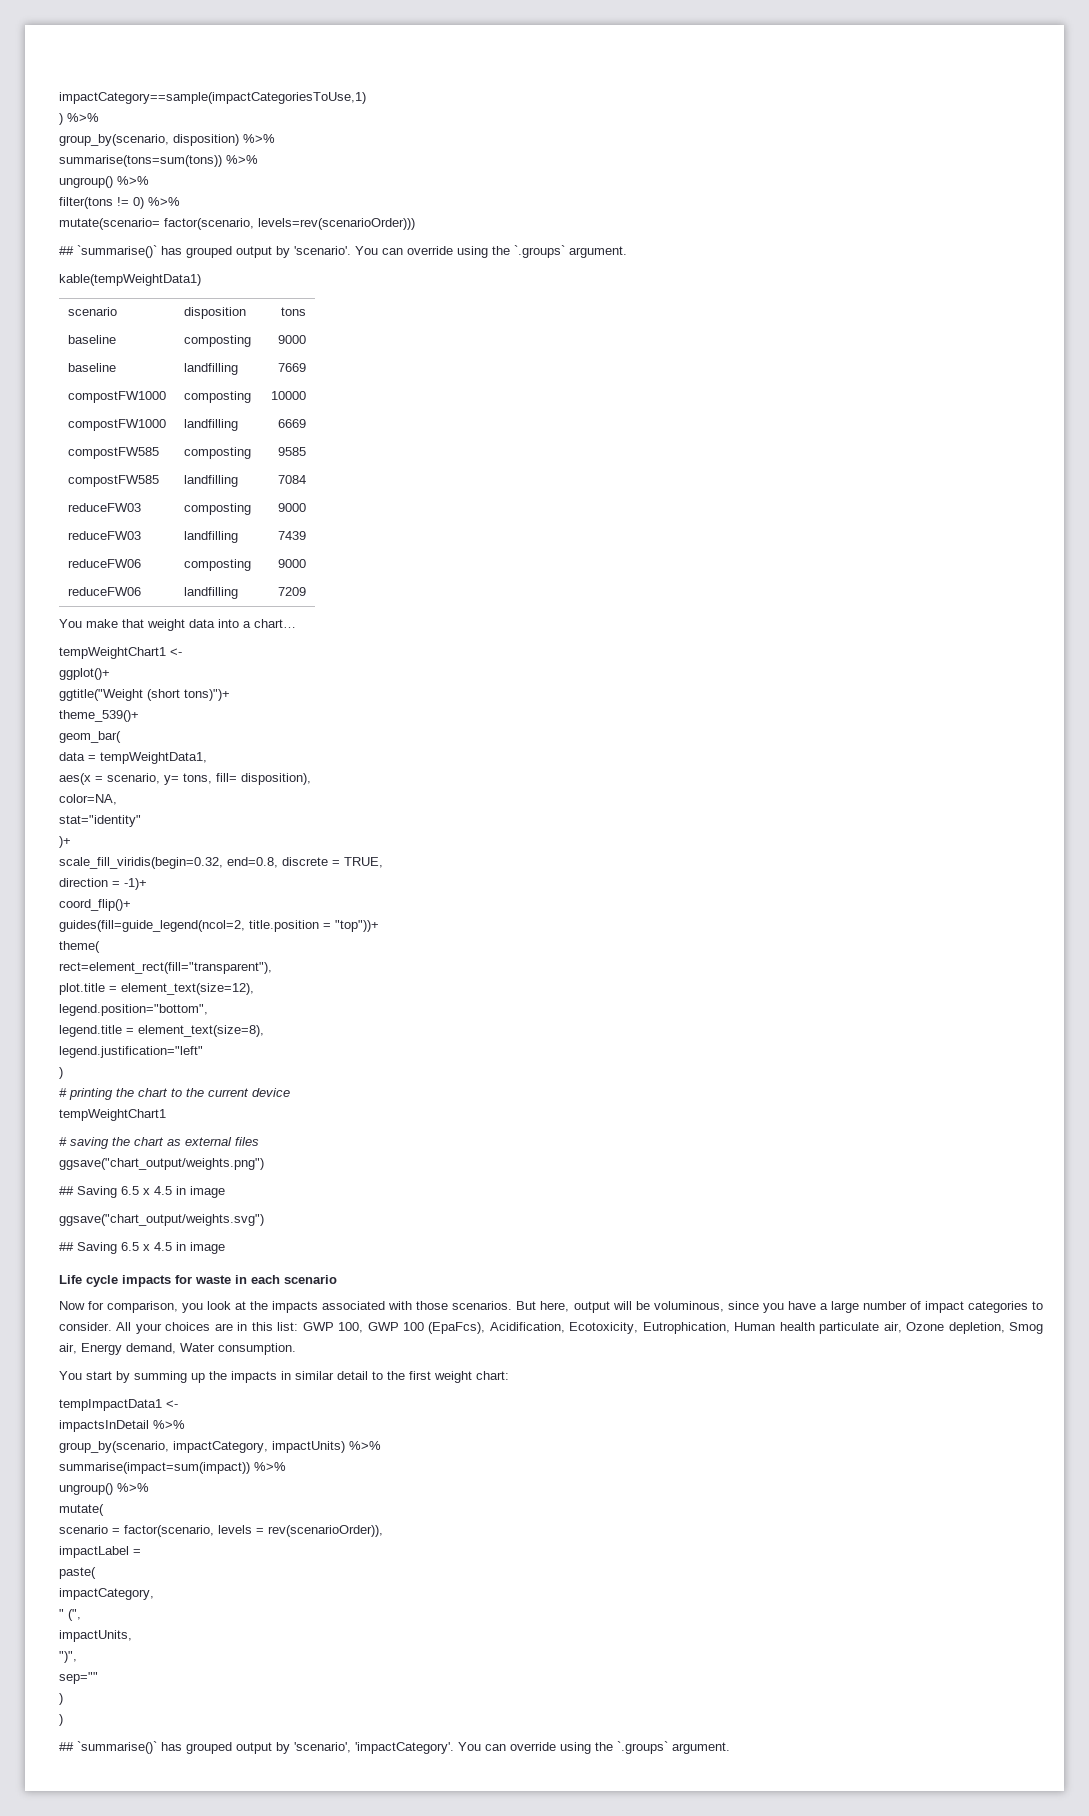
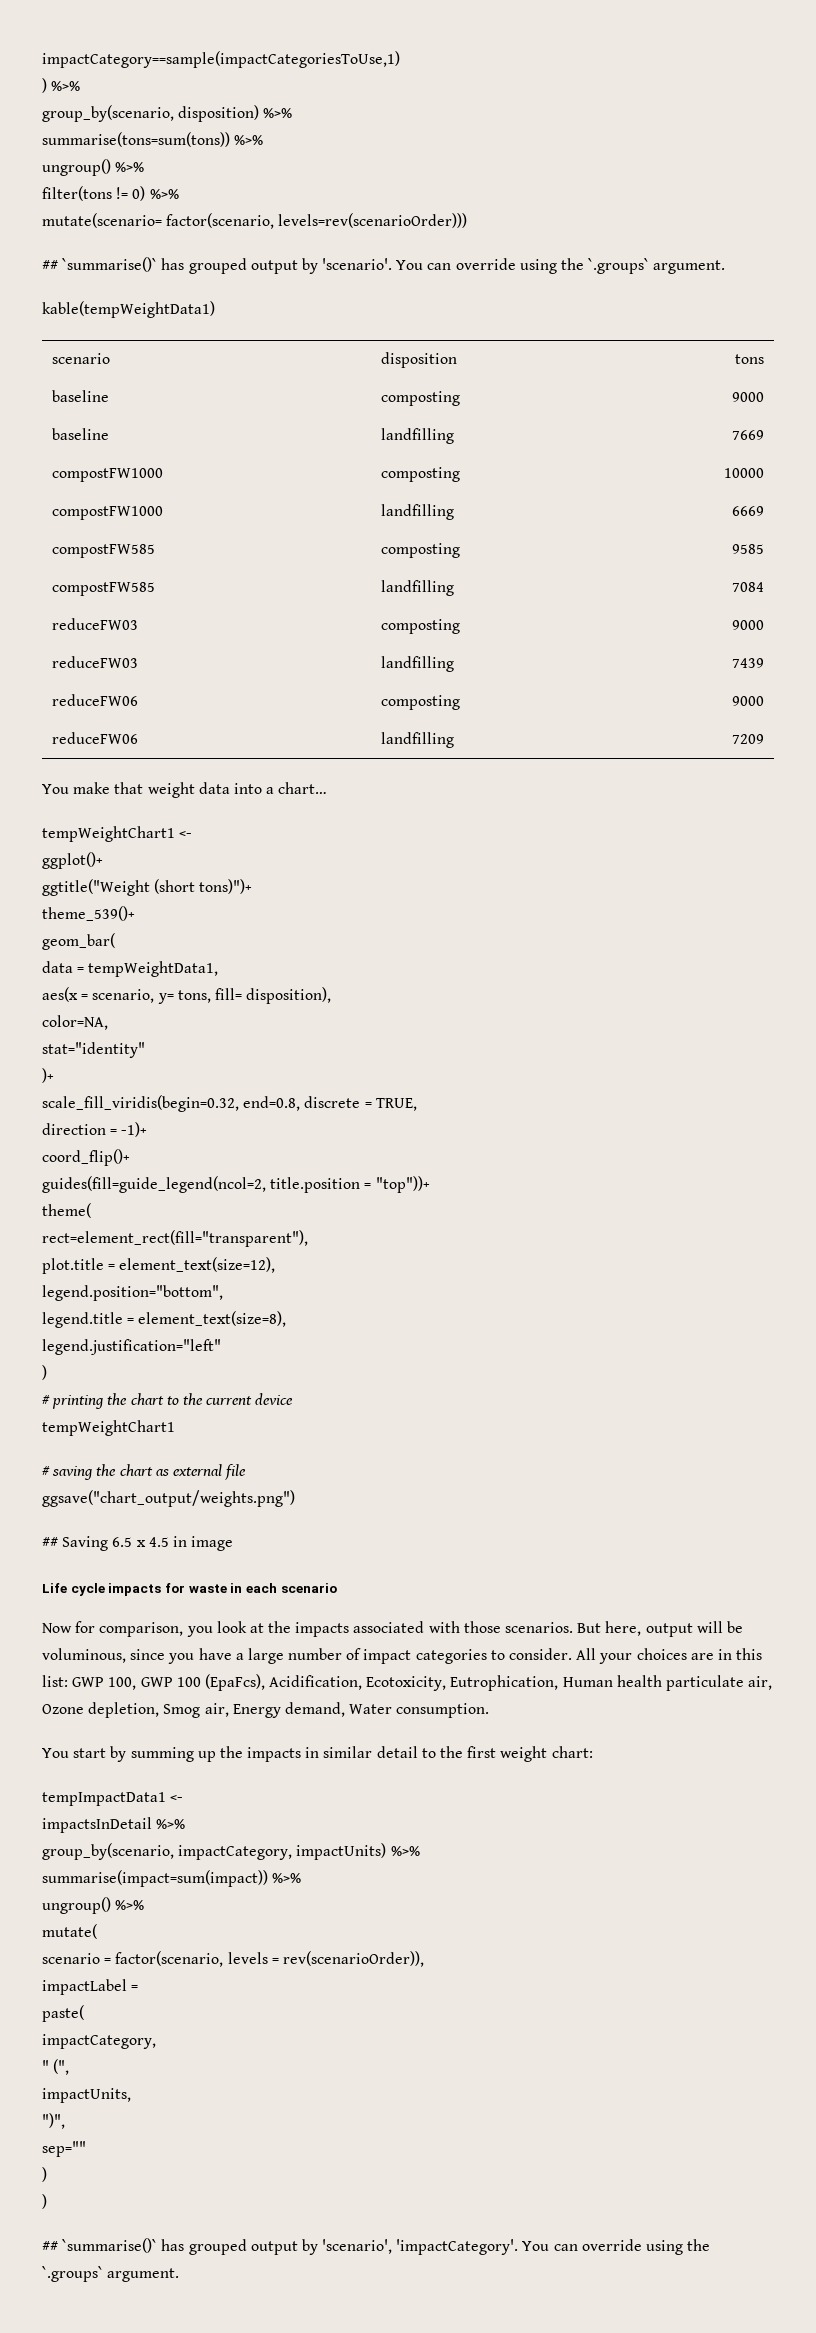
- # saving the chart as external files
+ # saving the chart as external file
- ggsave("chart_output/weights.svg")
- ## Saving 6.5 x 4.5 in image

